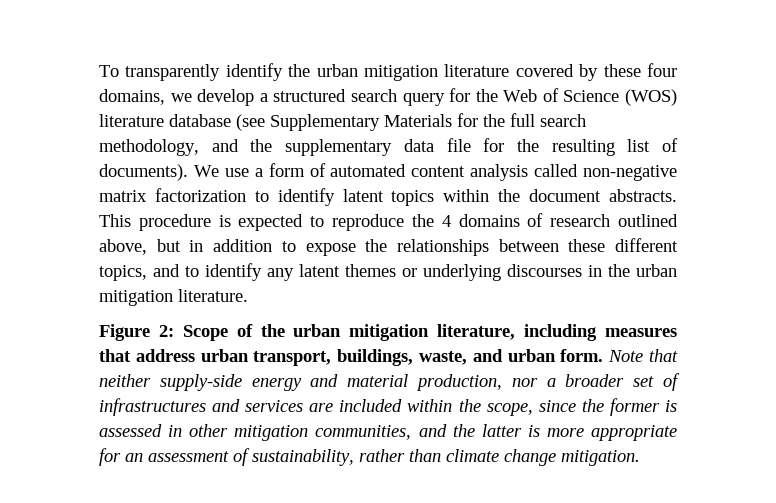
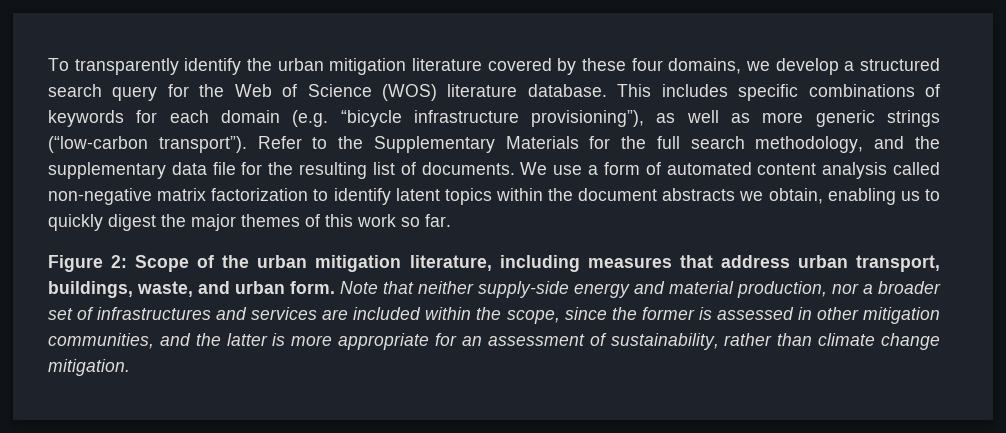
- To transparently identify the urban mitigation literature covered by these four domains, we develop a structured search query for the Web of Science (WOS) literature database (see Supplementary Materials for the full search methodology, and the supplementary data file for the resulting list of documents).
+ To transparently identify the urban mitigation literature covered by these four domains, we develop a structured search query for the Web of Science (WOS) literature database. This includes specific combinations of keywords for each domain (e.g. “bicycle infrastructure provisioning”), as well as more generic strings (“low-carbon transport”). Refer to the Supplementary Materials for the full search methodology, and the supplementary data file for the resulting list of documents.
- We use a form of automated content analysis called non-negative matrix factorization to identify latent topics within the document abstracts. This procedure is expected to reproduce the 4 domains of research outlined above, but in addition to expose the relationships between these different topics, and to identify any latent themes or underlying discourses in the urban mitigation literature.
+ We use a form of automated content analysis called non-negative matrix factorization to identify latent topics within the document abstracts we obtain, enabling us to quickly digest the major themes of this work so far.

